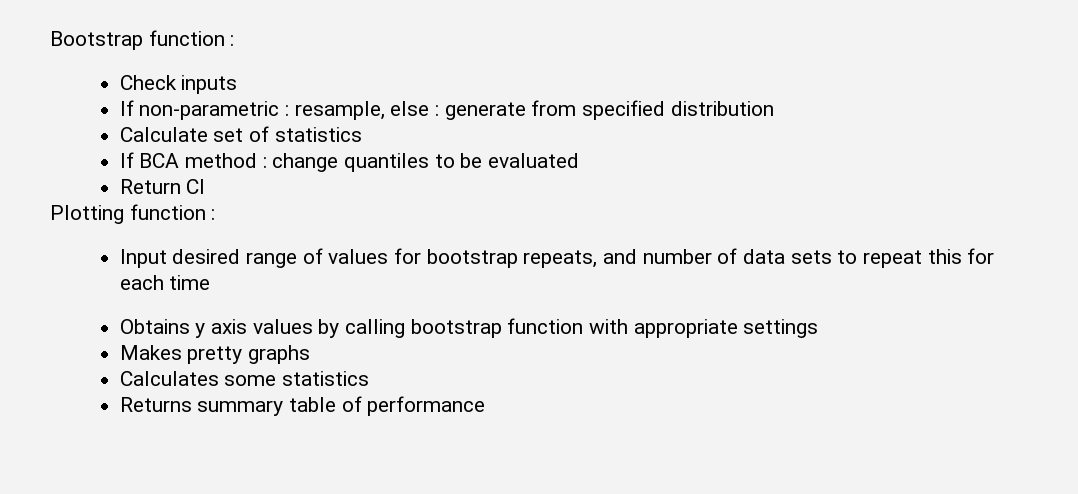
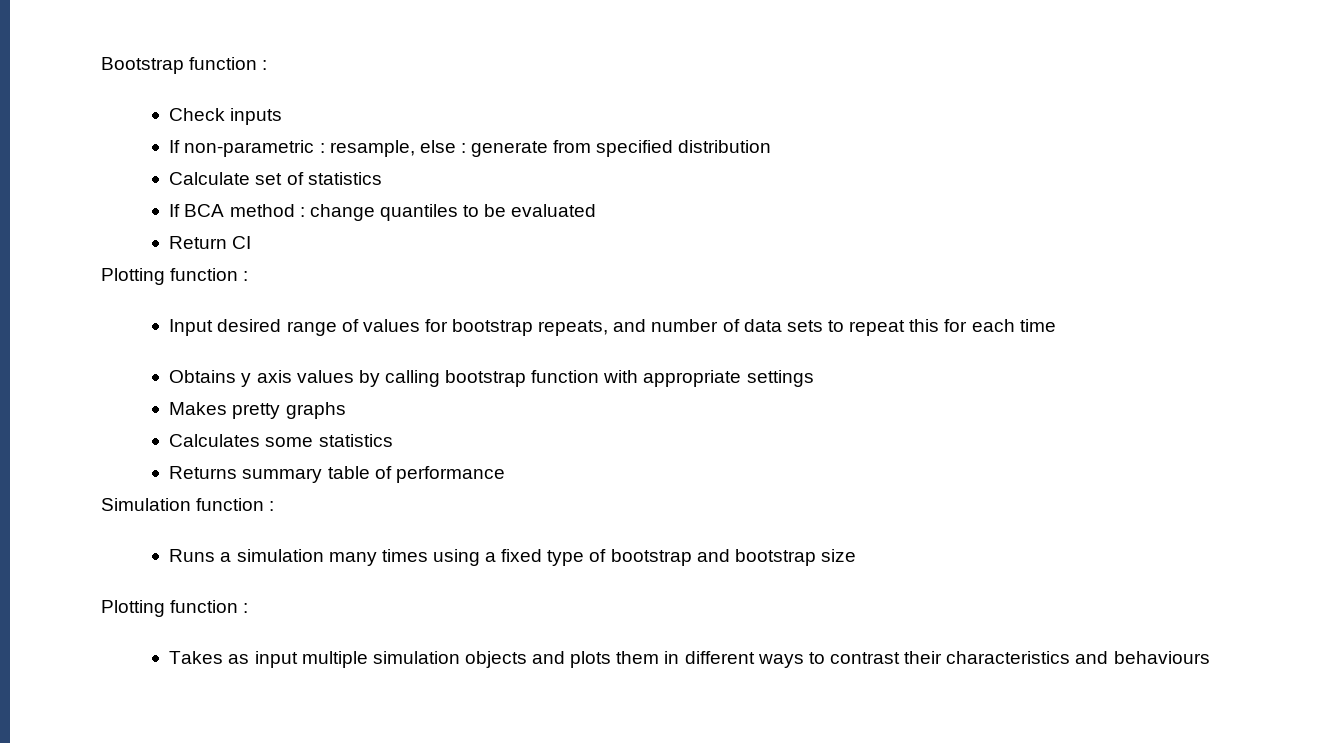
+ Simulation function :
+ Runs a simulation many times using a fixed type of bootstrap and bootstrap size
+ Plotting function :
+ Takes as input multiple simulation objects and plots them in different ways to contrast their characteristics and behaviours

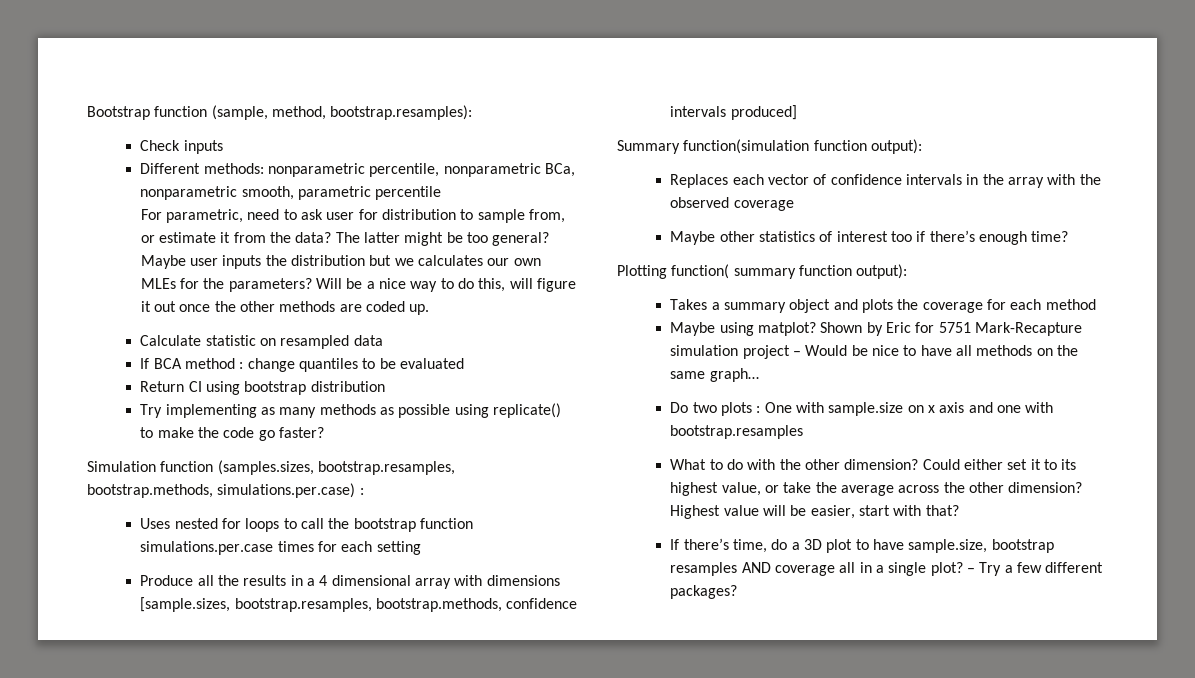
- Bootstrap function :
+ Bootstrap function (sample, method, bootstrap.resamples):
- If non-parametric : resample, else : generate from specified distribution
- Calculate set of statistics
+ Different methods: nonparametric percentile, nonparametric BCa, nonparametric smooth, parametric percentile
+ For parametric, need to ask user for distribution to sample from, or estimate it from the data? The latter might be too general? Maybe user inputs the distribution but we calculates our own MLEs for the parameters? Will be a nice way to do this, will figure it out once the other methods are coded up.
+ Calculate statistic on resampled data
- Return CI
- Plotting function :
- Input desired range of values for bootstrap repeats, and number of data sets to repeat this for each time
- Obtains y axis values by calling bootstrap function with appropriate settings
- Makes pretty graphs
- Calculates some statistics
- Returns summary table of performance
- Simulation function :
- Runs a simulation many times using a fixed type of bootstrap and bootstrap size
- Plotting function :
- Takes as input multiple simulation objects and plots them in different ways to contrast their characteristics and behaviours
+ Return CI using bootstrap distribution
+ Try implementing as many methods as possible using replicate() to make the code go faster?
+ Simulation function (samples.sizes, bootstrap.resamples, bootstrap.methods, simulations.per.case) :
+ Uses nested for loops to call the bootstrap function simulations.per.case times for each setting
+ Produce all the results in a 4 dimensional array with dimensions [sample.sizes, bootstrap.resamples, bootstrap.methods, confidence intervals produced]
+ Summary function(simulation function output):
+ Replaces each vector of confidence intervals in the array with the observed coverage
+ Maybe other statistics of interest too if there’s enough time?
+ Plotting function( summary function output):
+ Takes a summary object and plots the coverage for each method
+ Maybe using matplot? Shown by Eric for 5751 Mark-Recapture simulation project – Would be nice to have all methods on the same graph…
+ Do two plots : One with sample.size on x axis and one with bootstrap.resamples
+ What to do with the other dimension? Could either set it to its highest value, or take the average across the other dimension? Highest value will be easier, start with that?
+ If there’s time, do a 3D plot to have sample.size, bootstrap resamples AND coverage all in a single plot? – Try a few different packages?

